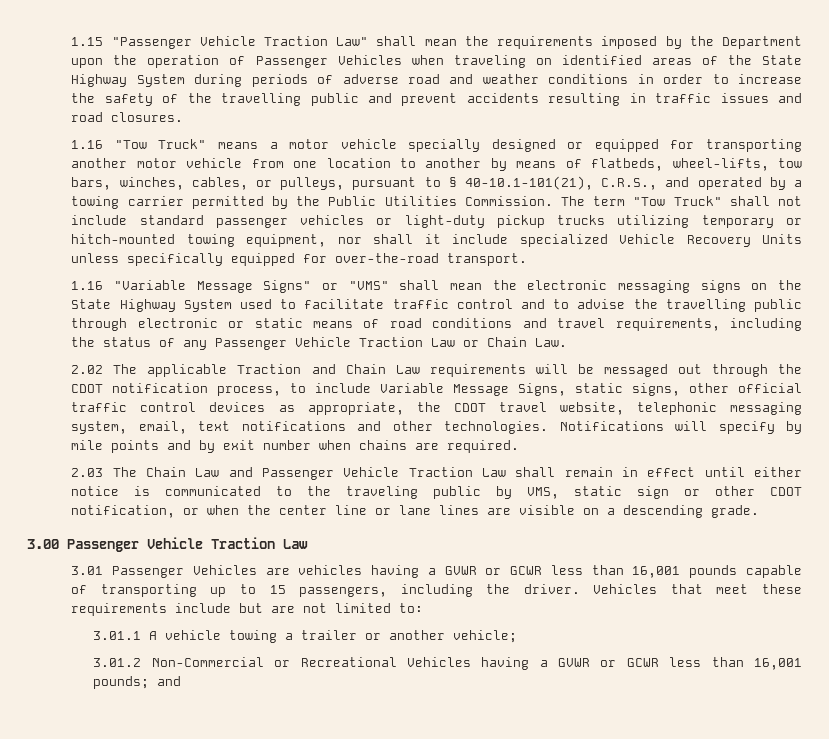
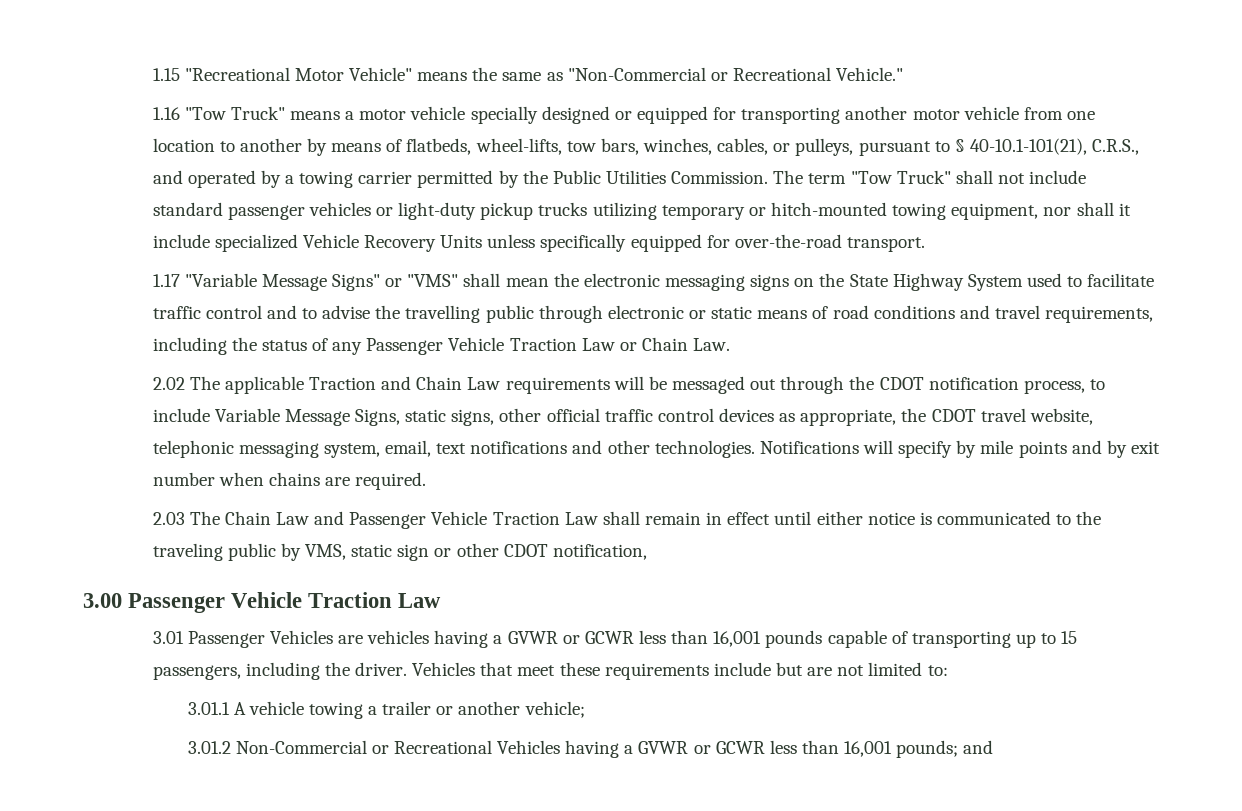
- 1.15 "Passenger Vehicle Traction Law" shall mean the requirements imposed by the Department upon the operation of Passenger Vehicles when traveling on identified areas of the State Highway System during periods of adverse road and weather conditions in order to increase the safety of the travelling public and prevent accidents resulting in traffic issues and road closures.
+ 1.15 "Recreational Motor Vehicle" means the same as "Non-Commercial or Recreational Vehicle."
- 1.16 "Variable Message Signs" or "VMS" shall mean the electronic messaging signs on the State Highway System used to facilitate traffic control and to advise the travelling public through electronic or static means of road conditions and travel requirements, including the status of any Passenger Vehicle Traction Law or Chain Law.
+ 1.17 "Variable Message Signs" or "VMS" shall mean the electronic messaging signs on the State Highway System used to facilitate traffic control and to advise the travelling public through electronic or static means of road conditions and travel requirements, including the status of any Passenger Vehicle Traction Law or Chain Law.
- 2.03 The Chain Law and Passenger Vehicle Traction Law shall remain in effect until either notice is communicated to the traveling public by VMS, static sign or other CDOT notification, or when the center line or lane lines are visible on a descending grade.
+ 2.03 The Chain Law and Passenger Vehicle Traction Law shall remain in effect until either notice is communicated to the traveling public by VMS, static sign or other CDOT notification,

